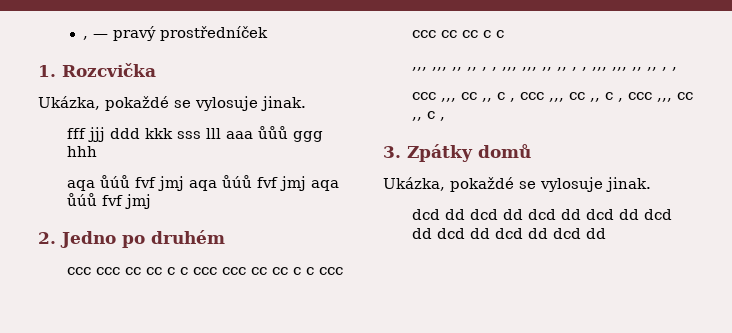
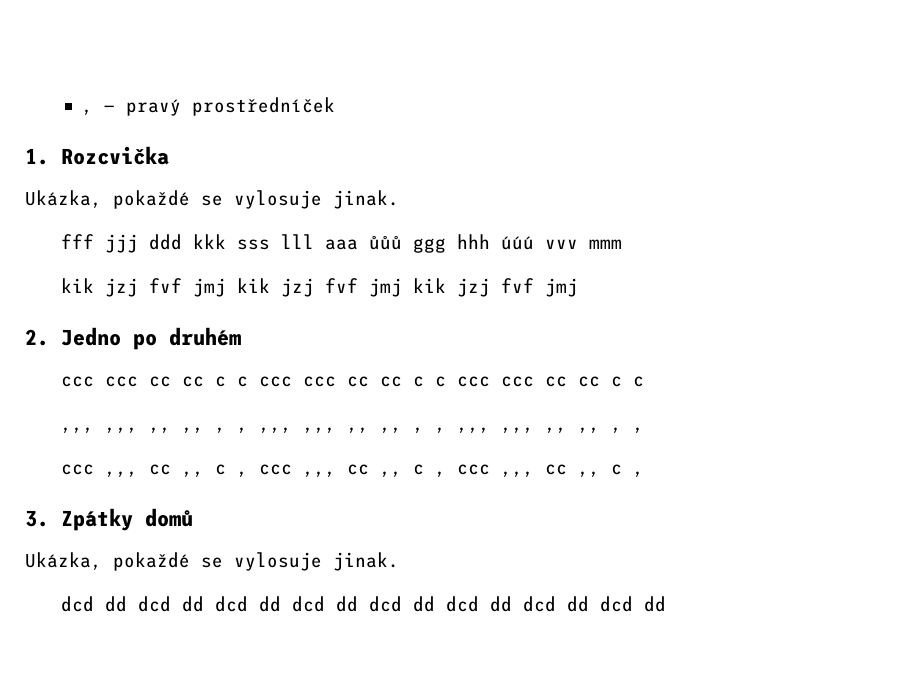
- fff jjj ddd kkk sss lll aaa ůůů ggg hhh
- aqa ůúů fvf jmj aqa ůúů fvf jmj aqa ůúů fvf jmj
+ fff jjj ddd kkk sss lll aaa ůůů ggg hhh úúú vvv mmm
+ kik jzj fvf jmj kik jzj fvf jmj kik jzj fvf jmj

